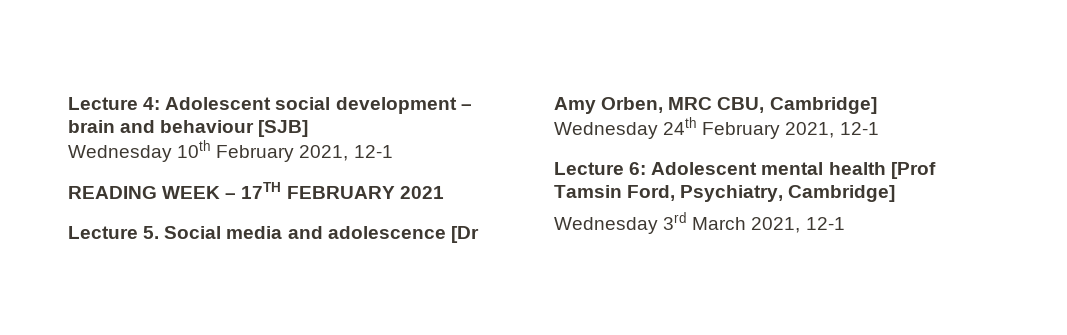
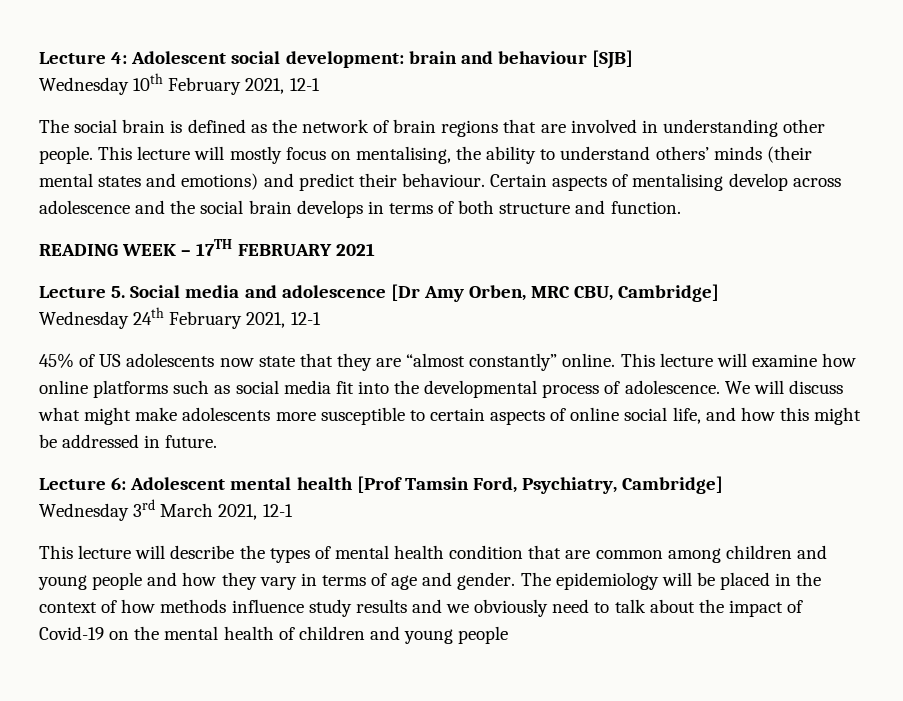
- Lecture 4: Adolescent social development – brain and behaviour [SJB]
+ Lecture 4: Adolescent social development: brain and behaviour [SJB]
+ The social brain is defined as the network of brain regions that are involved in understanding other people. This lecture will mostly focus on mentalising, the ability to understand others’ minds (their mental states and emotions) and predict their behaviour. Certain aspects of mentalising develop across adolescence and the social brain develops in terms of both structure and function.
+ 45% of US adolescents now state that they are “almost constantly” online. This lecture will examine how online platforms such as social media fit into the developmental process of adolescence. We will discuss what might make adolescents more susceptible to certain aspects of online social life, and how this might be addressed in future.
+ This lecture will describe the types of mental health condition that are common among children and young people and how they vary in terms of age and gender. The epidemiology will be placed in the context of how methods influence study results and we obviously need to talk about the impact of Covid-19 on the mental health of children and young people

